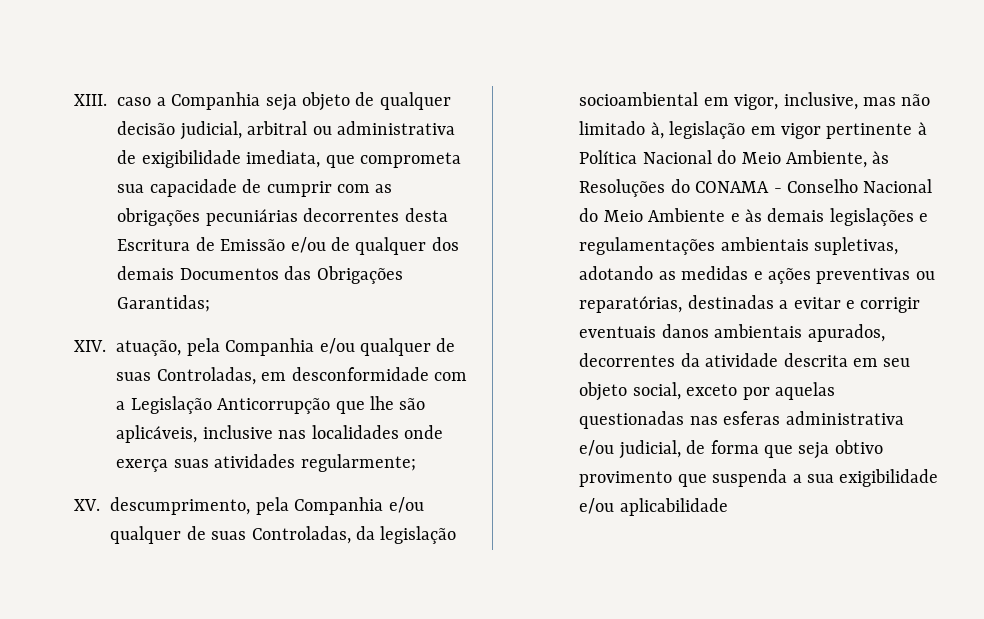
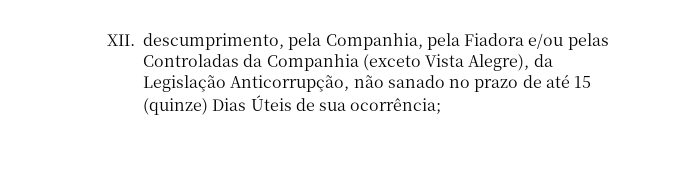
- XIII. caso a Companhia seja objeto de qualquer decisão judicial, arbitral ou administrativa de exigibilidade imediata, que comprometa sua capacidade de cumprir com as obrigações pecuniárias decorrentes desta Escritura de Emissão e/ou de qualquer dos demais Documentos das Obrigações Garantidas;
- XIV. atuação, pela Companhia e/ou qualquer de suas Controladas, em desconformidade com a Legislação Anticorrupção que lhe são aplicáveis, inclusive nas localidades onde exerça suas atividades regularmente;
- XV. descumprimento, pela Companhia e/ou qualquer de suas Controladas, da legislação socioambiental em vigor, inclusive, mas não limitado à, legislação em vigor pertinente à Política Nacional do Meio Ambiente, às Resoluções do CONAMA - Conselho Nacional do Meio Ambiente e às demais legislações e regulamentações ambientais supletivas, adotando as medidas e ações preventivas ou reparatórias, destinadas a evitar e corrigir eventuais danos ambientais apurados, decorrentes da atividade descrita em seu objeto social, exceto por aquelas questionadas nas esferas administrativa e/ou judicial, de forma que seja obtivo provimento que suspenda a sua exigibilidade e/ou aplicabilidade
+ XII. descumprimento, pela Companhia, pela Fiadora e/ou pelas Controladas da Companhia (exceto Vista Alegre), da Legislação Anticorrupção, não sanado no prazo de até 15 (quinze) Dias Úteis de sua ocorrência;

